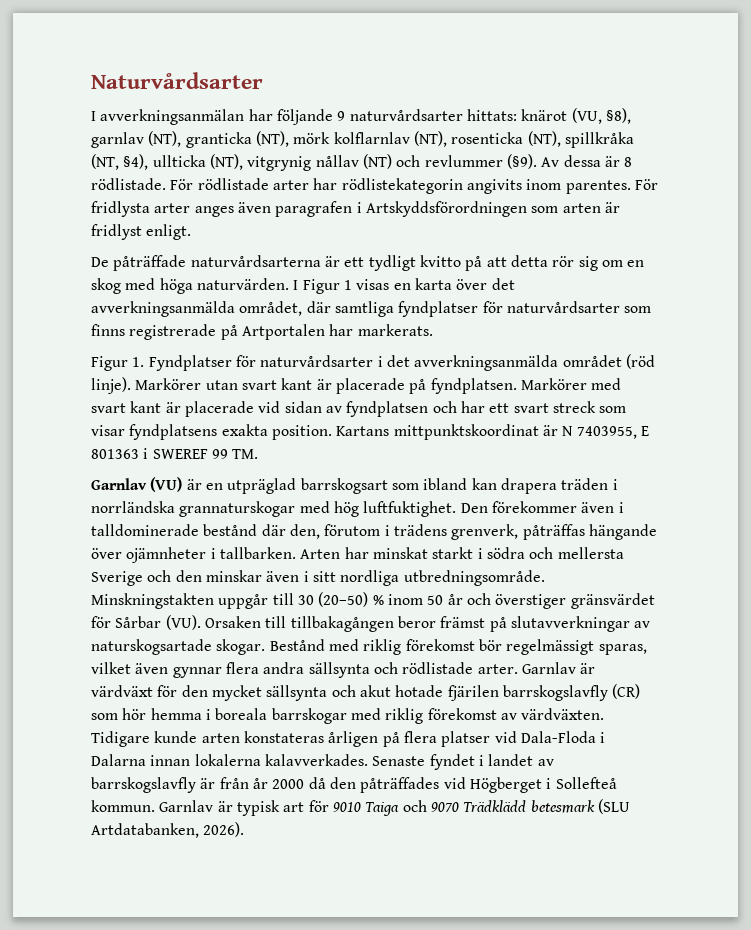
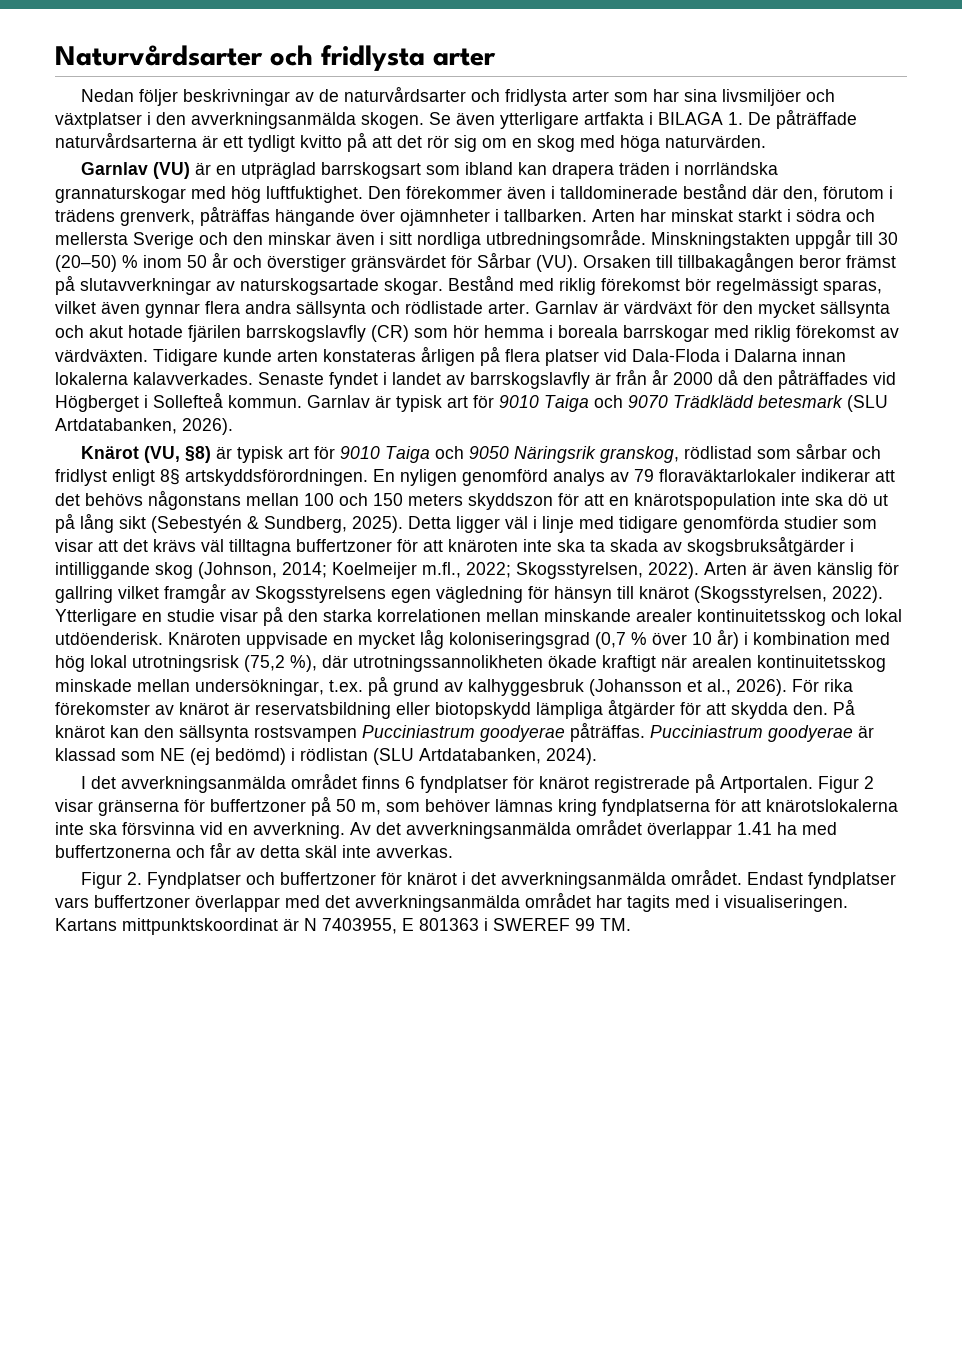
- Naturvårdsarter
- I avverkningsanmälan har följande 9 naturvårdsarter hittats: knärot (VU, §8), garnlav (NT), granticka (NT), mörk kolflarnlav (NT), rosenticka (NT), spillkråka (NT, §4), ullticka (NT), vitgrynig nållav (NT) och revlummer (§9). Av dessa är 8 rödlistade. För rödlistade arter har rödlistekategorin angivits inom parentes. För fridlysta arter anges även paragrafen i Artskyddsförordningen som arten är fridlyst enligt.
- De påträffade naturvårdsarterna är ett tydligt kvitto på att detta rör sig om en skog med höga naturvärden. I Figur 1 visas en karta över det avverkningsanmälda området, där samtliga fyndplatser för naturvårdsarter som finns registrerade på Artportalen har markerats.
- Figur 1. Fyndplatser för naturvårdsarter i det avverkningsanmälda området (röd linje). Markörer utan svart kant är placerade på fyndplatsen. Markörer med svart kant är placerade vid sidan av fyndplatsen och har ett svart streck som visar fyndplatsens exakta position. Kartans mittpunktskoordinat är N 7403955, E 801363 i SWEREF 99 TM.
+ Naturvårdsarter och fridlysta arter
+ Nedan följer beskrivningar av de naturvårdsarter och fridlysta arter som har sina livsmiljöer och växtplatser i den avverkningsanmälda skogen. Se även ytterligare artfakta i BILAGA 1. De påträffade naturvårdsarterna är ett tydligt kvitto på att det rör sig om en skog med höga naturvärden.
+ Knärot (VU, §8) är typisk art för 9010 Taiga och 9050 Näringsrik granskog, rödlistad som sårbar och fridlyst enligt 8§ artskyddsförordningen. En nyligen genomförd analys av 79 floraväktarlokaler indikerar att det behövs någonstans mellan 100 och 150 meters skyddszon för att en knärotspopulation inte ska dö ut på lång sikt (Sebestyén & Sundberg, 2025). Detta ligger väl i linje med tidigare genomförda studier som visar att det krävs väl tilltagna buffertzoner för att knäroten inte ska ta skada av skogsbruksåtgärder i intilliggande skog (Johnson, 2014; Koelmeijer m.fl., 2022; Skogsstyrelsen, 2022). Arten är även känslig för gallring vilket framgår av Skogsstyrelsens egen vägledning för hänsyn till knärot (Skogsstyrelsen, 2022). Ytterligare en studie visar på den starka korrelationen mellan minskande arealer kontinuitetsskog och lokal utdöenderisk. Knäroten uppvisade en mycket låg koloniseringsgrad (0,7 % över 10 år) i kombination med hög lokal utrotningsrisk (75,2 %), där utrotningssannolikheten ökade kraftigt när arealen kontinuitetsskog minskade mellan undersökningar, t.ex. på grund av kalhyggesbruk (Johansson et al., 2026). För rika förekomster av knärot är reservatsbildning eller biotopskydd lämpliga åtgärder för att skydda den. På knärot kan den sällsynta rostsvampen Pucciniastrum goodyerae påträffas. Pucciniastrum goodyerae är klassad som NE (ej bedömd) i rödlistan (SLU Artdatabanken, 2024).
+ I det avverkningsanmälda området finns 6 fyndplatser för knärot registrerade på Artportalen. Figur 2 visar gränserna för buffertzoner på 50 m, som behöver lämnas kring fyndplatserna för att knärotslokalerna inte ska försvinna vid en avverkning. Av det avverkningsanmälda området överlappar 1.41 ha med buffertzonerna och får av detta skäl inte avverkas.
+ Figur 2. Fyndplatser och buffertzoner för knärot i det avverkningsanmälda området. Endast fyndplatser vars buffertzoner överlappar med det avverkningsanmälda området har tagits med i visualiseringen. Kartans mittpunktskoordinat är N 7403955, E 801363 i SWEREF 99 TM.

